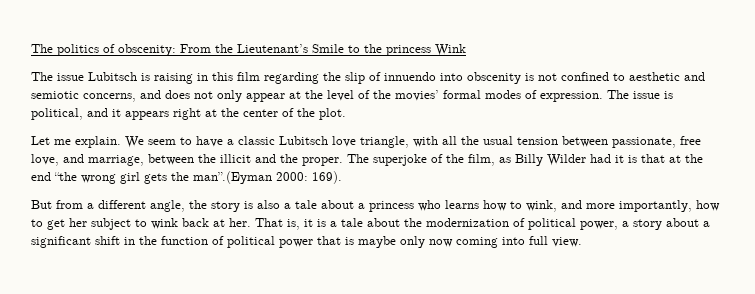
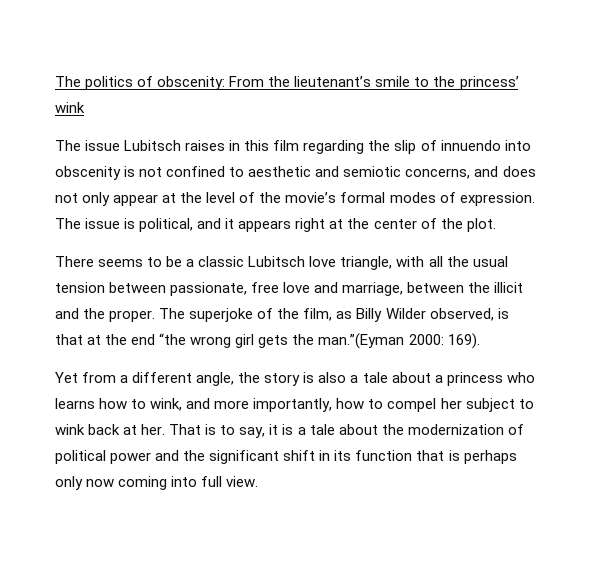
- The politics of obscenity: From the Lieutenant’s Smile to the princess Wink
+ The politics of obscenity: From the lieutenant’s smile to the princess’ wink
- The issue Lubitsch is raising in this film regarding the slip of innuendo into obscenity is not confined to aesthetic and semiotic concerns, and does not only appear at the level of the movies’ formal modes of expression.
+ The issue Lubitsch raises in this film regarding the slip of innuendo into obscenity is not confined to aesthetic and semiotic concerns, and does not only appear at the level of the movie’s formal modes of expression.
- Let me explain. We seem to have a classic Lubitsch love triangle, with all the usual tension between passionate, free love, and marriage, between the illicit and the proper.
+ There seems to be a classic Lubitsch love triangle, with all the usual tension between passionate, free love and marriage, between the illicit and the proper.
- The superjoke of the film, as Billy Wilder had it is that at the end “the wrong girl gets the man”.(Eyman 2000: 169).
+ The superjoke of the film, as Billy Wilder observed, is that at the end “the wrong girl gets the man.”(Eyman 2000: 169).
- But from a different angle, the story is also a tale about a princess who learns how to wink, and more importantly, how to get her subject to wink back at her.
+ Yet from a different angle, the story is also a tale about a princess who learns how to wink, and more importantly, how to compel her subject to wink back at her.
- That is, it is a tale about the modernization of political power, a story about a significant shift in the function of political power that is maybe only now coming into full view.
+ That is to say, it is a tale about the modernization of political power and the significant shift in its function that is perhaps only now coming into full view.

